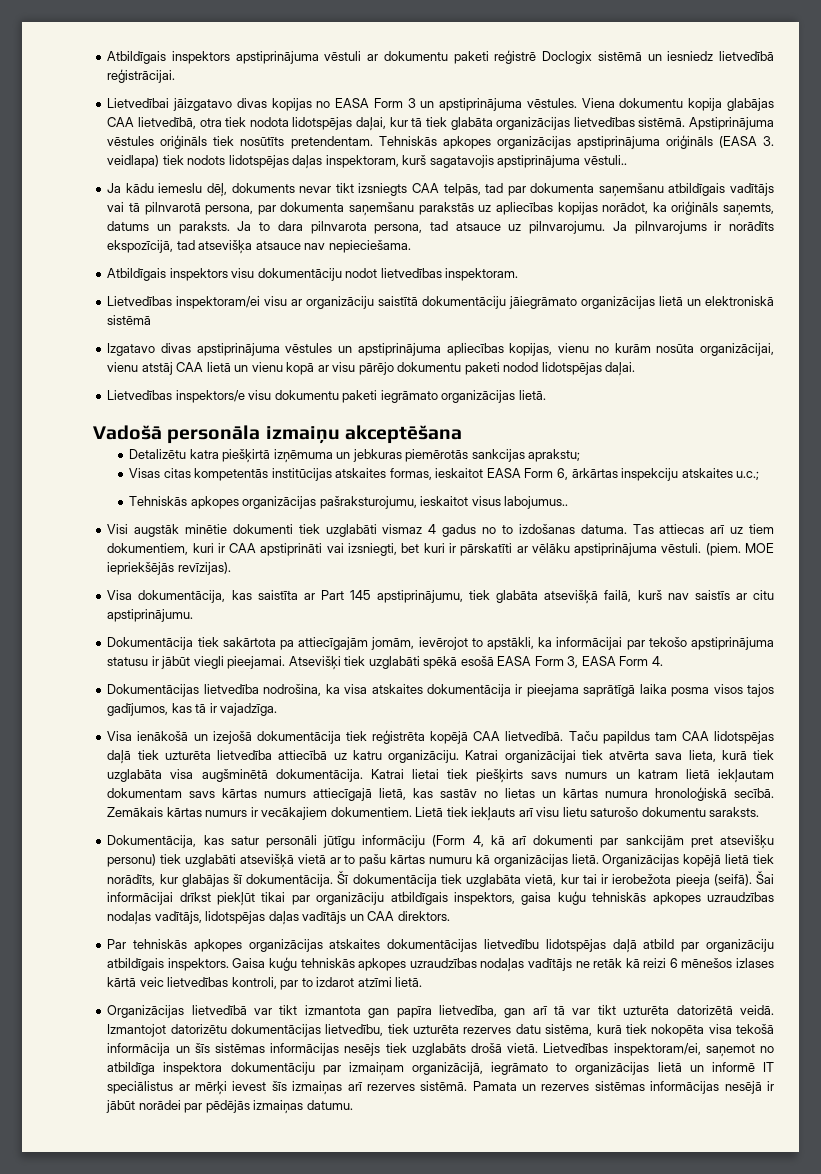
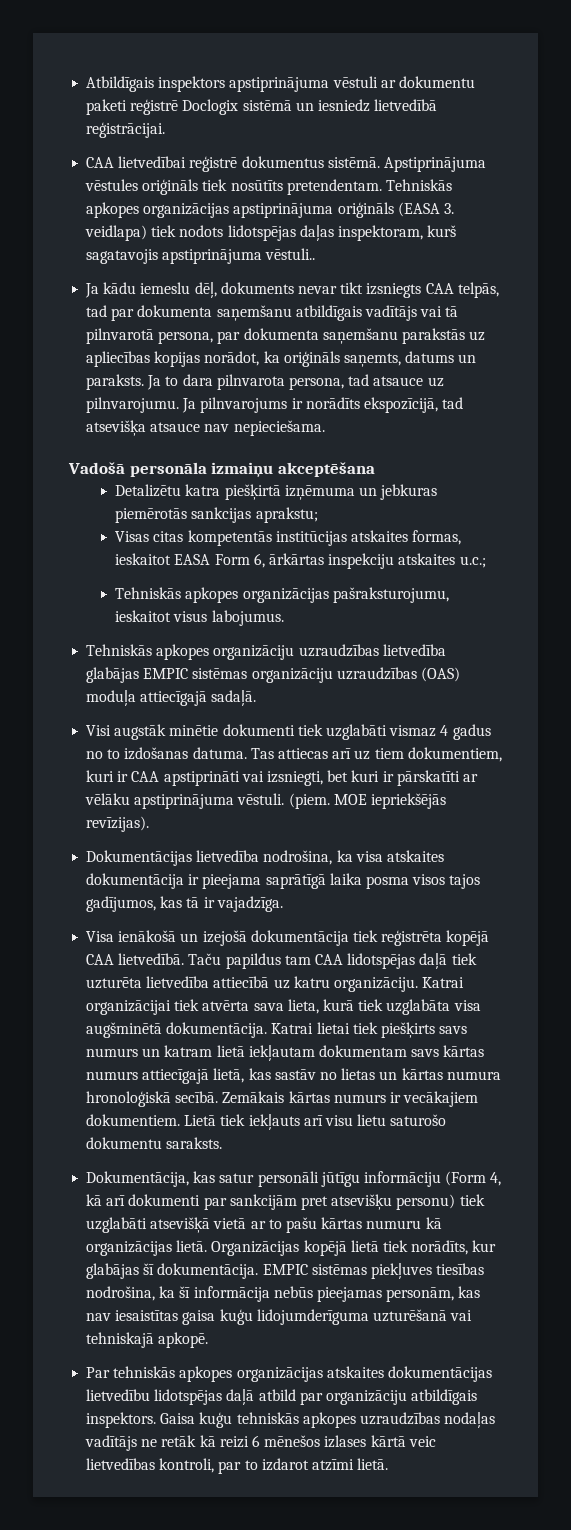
- Lietvedībai jāizgatavo divas kopijas no EASA Form 3 un apstiprinājuma vēstules. Viena dokumentu kopija glabājas CAA lietvedībā, otra tiek nodota lidotspējas daļai, kur tā tiek glabāta organizācijas lietvedības sistēmā.
+ CAA lietvedībai reģistrē dokumentus sistēmā.
- Atbildīgais inspektors visu dokumentāciju nodot lietvedības inspektoram.
- Lietvedības inspektoram/ei visu ar organizāciju saistītā dokumentāciju jāiegrāmato organizācijas lietā un elektroniskā sistēmā
- Izgatavo divas apstiprinājuma vēstules un apstiprinājuma apliecības kopijas, vienu no kurām nosūta organizācijai, vienu atstāj CAA lietā un vienu kopā ar visu pārējo dokumentu paketi nodod lidotspējas daļai.
- Lietvedības inspektors/e visu dokumentu paketi iegrāmato organizācijas lietā.
- Tehniskās apkopes organizācijas pašraksturojumu, ieskaitot visus labojumus..
+ Tehniskās apkopes organizācijas pašraksturojumu, ieskaitot visus labojumus.
+ Tehniskās apkopes organizāciju uzraudzības lietvedība glabājas EMPIC sistēmas organizāciju uzraudzības (OAS) moduļa attiecīgajā sadaļā.
- Visa dokumentācija, kas saistīta ar Part 145 apstiprinājumu, tiek glabāta atsevišķā failā, kurš nav saistīs ar citu apstiprinājumu.
- Dokumentācija tiek sakārtota pa attiecīgajām jomām, ievērojot to apstākli, ka informācijai par tekošo apstiprinājuma statusu ir jābūt viegli pieejamai. Atsevišķi tiek uzglabāti spēkā esošā EASA Form 3, EASA Form 4.
- Šī dokumentācija tiek uzglabāta vietā, kur tai ir ierobežota pieeja (seifā). Šai informācijai drīkst piekļūt tikai par organizāciju atbildīgais inspektors, gaisa kuģu tehniskās apkopes uzraudzības nodaļas vadītājs, lidotspējas daļas vadītājs un CAA direktors.
+ EMPIC sistēmas piekļuves tiesības nodrošina, ka šī informācija nebūs pieejamas personām, kas nav iesaistītas gaisa kuģu lidojumderīguma uzturēšanā vai tehniskajā apkopē.
- Organizācijas lietvedībā var tikt izmantota gan papīra lietvedība, gan arī tā var tikt uzturēta datorizētā veidā. Izmantojot datorizētu dokumentācijas lietvedību, tiek uzturēta rezerves datu sistēma, kurā tiek nokopēta visa tekošā informācija un šīs sistēmas informācijas nesējs tiek uzglabāts drošā vietā. Lietvedības inspektoram/ei, saņemot no atbildīga inspektora dokumentāciju par izmaiņam organizācijā, iegrāmato to organizācijas lietā un informē IT speciālistus ar mērķi ievest šīs izmaiņas arī rezerves sistēmā. Pamata un rezerves sistēmas informācijas nesējā ir jābūt norādei par pēdējās izmaiņas datumu.

